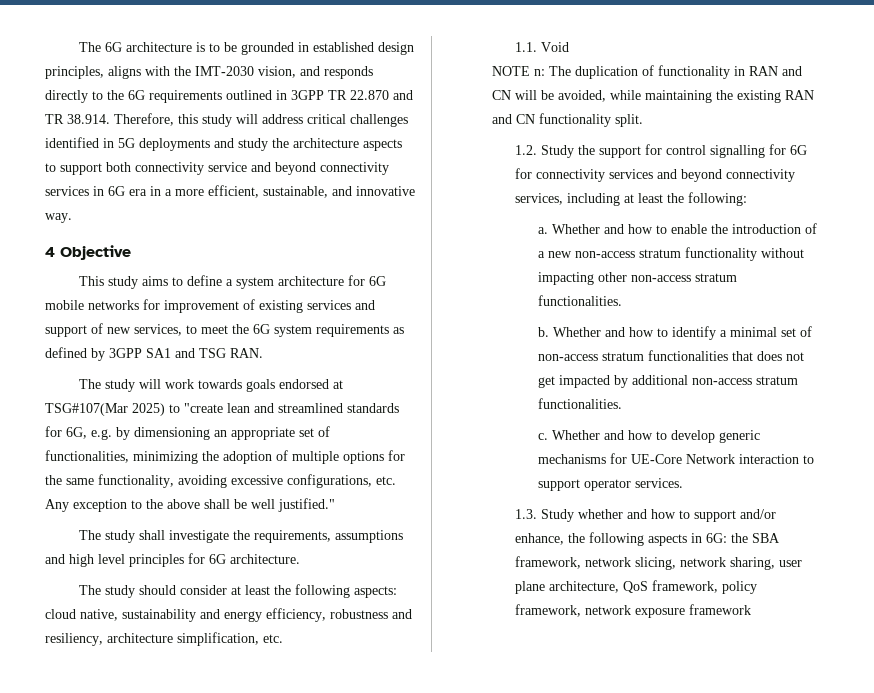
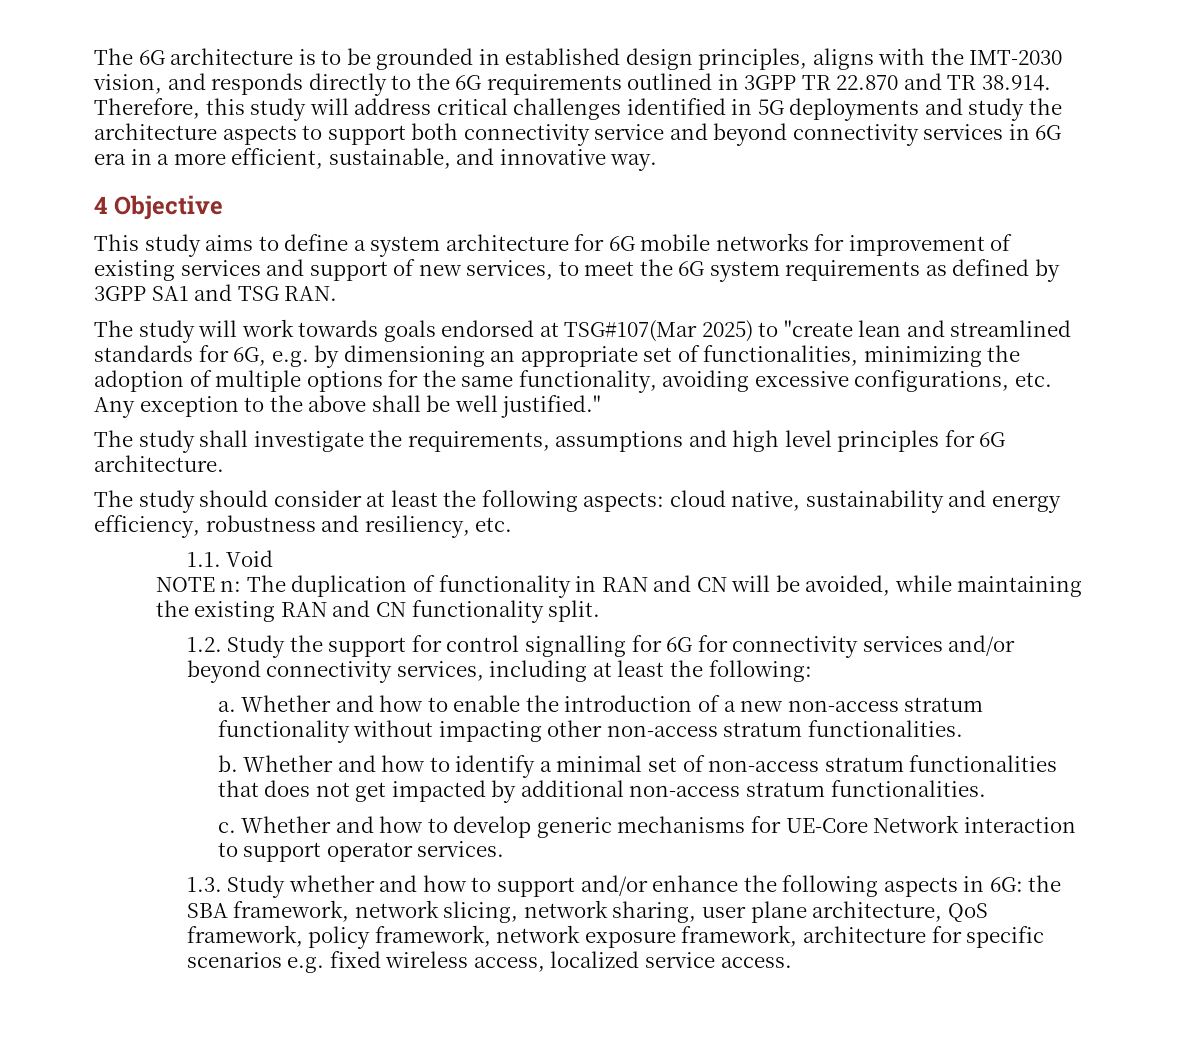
- The study should consider at least the following aspects: cloud native, sustainability and energy efficiency, robustness and resiliency, architecture simplification, etc.
+ The study should consider at least the following aspects: cloud native, sustainability and energy efficiency, robustness and resiliency, etc.
- 1.2. Study the support for control signalling for 6G for connectivity services and beyond connectivity services, including at least the following:
+ 1.2. Study the support for control signalling for 6G for connectivity services and/or beyond connectivity services, including at least the following:
- 1.3. Study whether and how to support and/or enhance, the following aspects in 6G: the SBA framework, network slicing, network sharing, user plane architecture, QoS framework, policy framework, network exposure framework
+ 1.3. Study whether and how to support and/or enhance the following aspects in 6G: the SBA framework, network slicing, network sharing, user plane architecture, QoS framework, policy framework, network exposure framework, architecture for specific scenarios e.g. fixed wireless access, localized service access.

